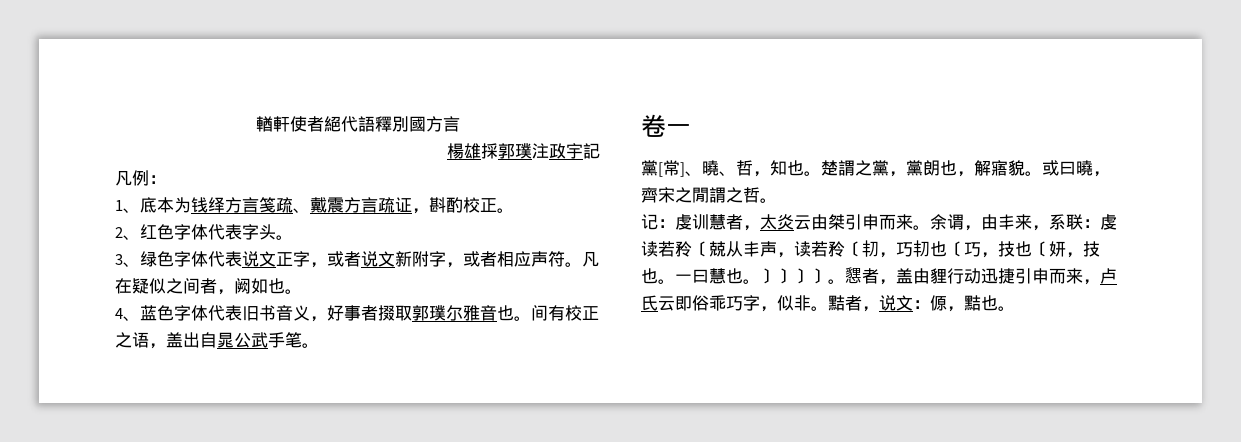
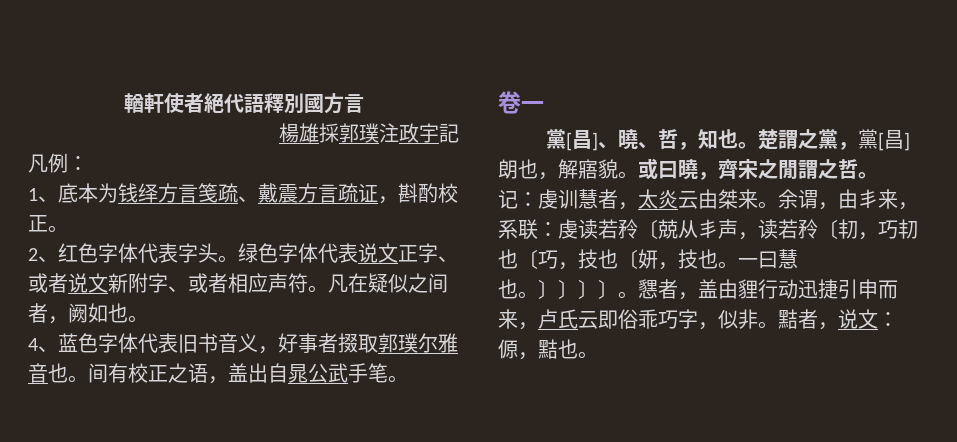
- 2、红色字体代表字头。
- 3、绿色字体代表说文正字，或者说文新附字，或者相应声符。
+ 2、红色字体代表字头。绿色字体代表说文正字、或者说文新附字、或者相应声符。
- 黨[常]、曉、哲，知也。
+ 黨[昌]、曉、哲，知也。
- 楚謂之黨，黨朗也，解寤貌。
+ 楚謂之黨，黨[昌]朗也，解寤貌。
- 记：虔训慧者，太炎云由桀引申而来。
+ 记：虔训慧者，太炎云由桀来。

